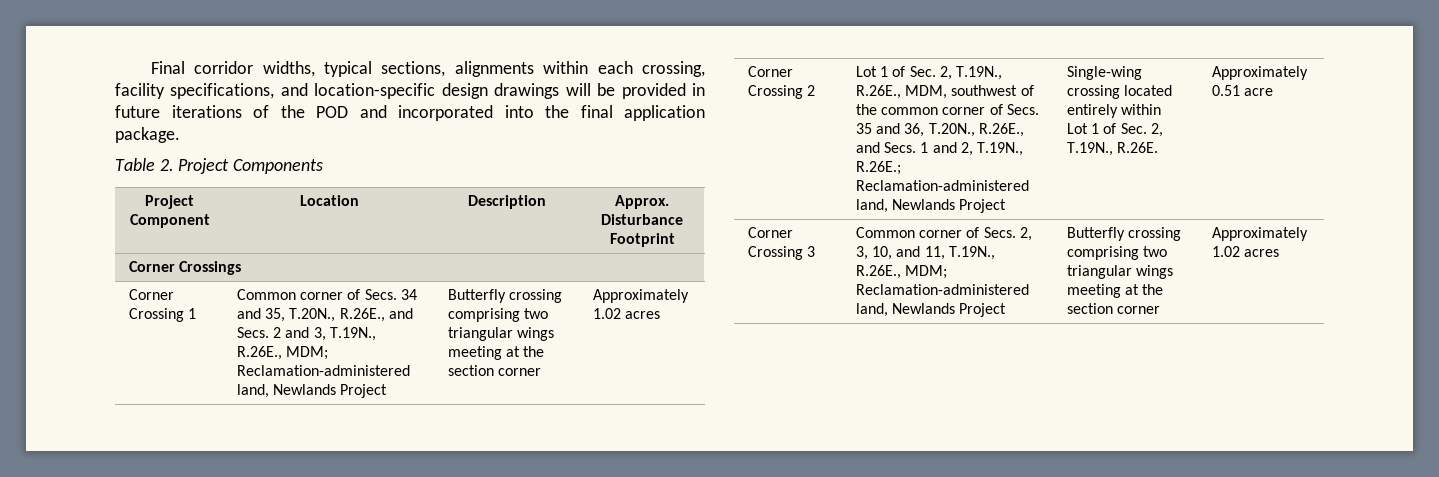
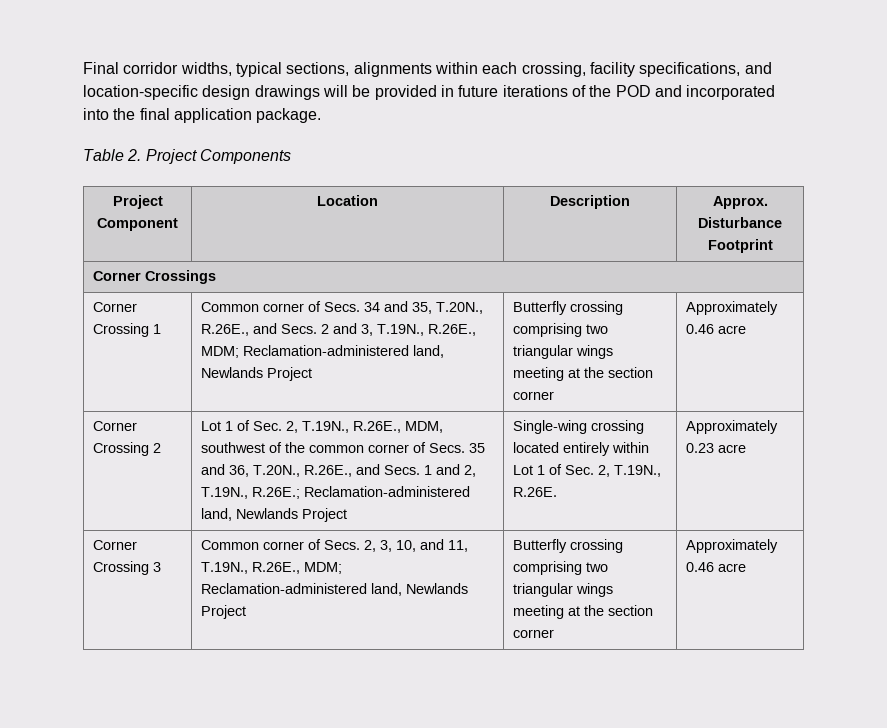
- Corner Crossing 1 | Common corner of Secs. 34 and 35, T.20N., R.26E., and Secs. 2 and 3, T.19N., R.26E., MDM; Reclamation-administered land, Newlands Project | Butterfly crossing comprising two triangular wings meeting at the section corner | Approximately 1.02 acres
+ Corner Crossing 1 | Common corner of Secs. 34 and 35, T.20N., R.26E., and Secs. 2 and 3, T.19N., R.26E., MDM; Reclamation-administered land, Newlands Project | Butterfly crossing comprising two triangular wings meeting at the section corner | Approximately 0.46 acre
- Approximately 0.51 acre
+ Approximately 0.23 acre
- Corner Crossing 3 | Common corner of Secs. 2, 3, 10, and 11, T.19N., R.26E., MDM; Reclamation-administered land, Newlands Project | Butterfly crossing comprising two triangular wings meeting at the section corner | Approximately 1.02 acres
+ Corner Crossing 3 | Common corner of Secs. 2, 3, 10, and 11, T.19N., R.26E., MDM; Reclamation-administered land, Newlands Project | Butterfly crossing comprising two triangular wings meeting at the section corner | Approximately 0.46 acre

